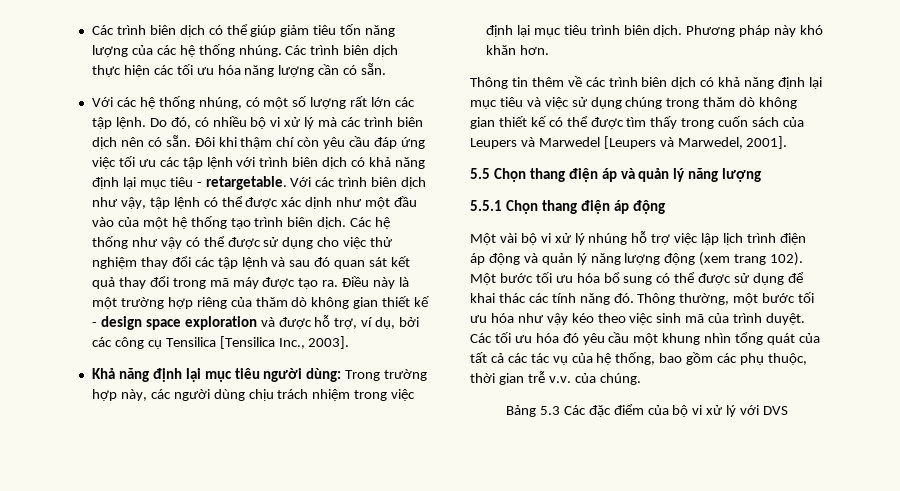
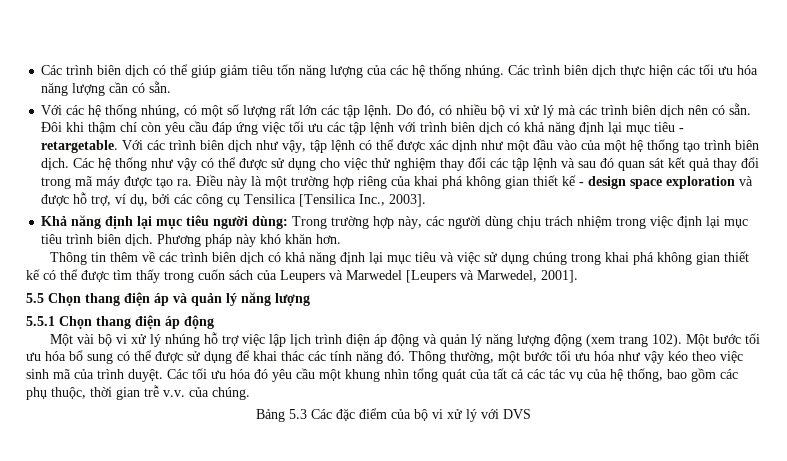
- Điều này là một trường hợp riêng của thăm dò không gian thiết kế - design space exploration và được hỗ trợ, ví dụ, bởi các công cụ Tensilica [Tensilica Inc., 2003].
+ Điều này là một trường hợp riêng của khai phá không gian thiết kế - design space exploration và được hỗ trợ, ví dụ, bởi các công cụ Tensilica [Tensilica Inc., 2003].
- Thông tin thêm về các trình biên dịch có khả năng định lại mục tiêu và việc sử dụng chúng trong thăm dò không gian thiết kế có thể được tìm thấy trong cuốn sách của Leupers và Marwedel [Leupers và Marwedel, 2001].
+ Thông tin thêm về các trình biên dịch có khả năng định lại mục tiêu và việc sử dụng chúng trong khai phá không gian thiết kế có thể được tìm thấy trong cuốn sách của Leupers và Marwedel [Leupers và Marwedel, 2001].

